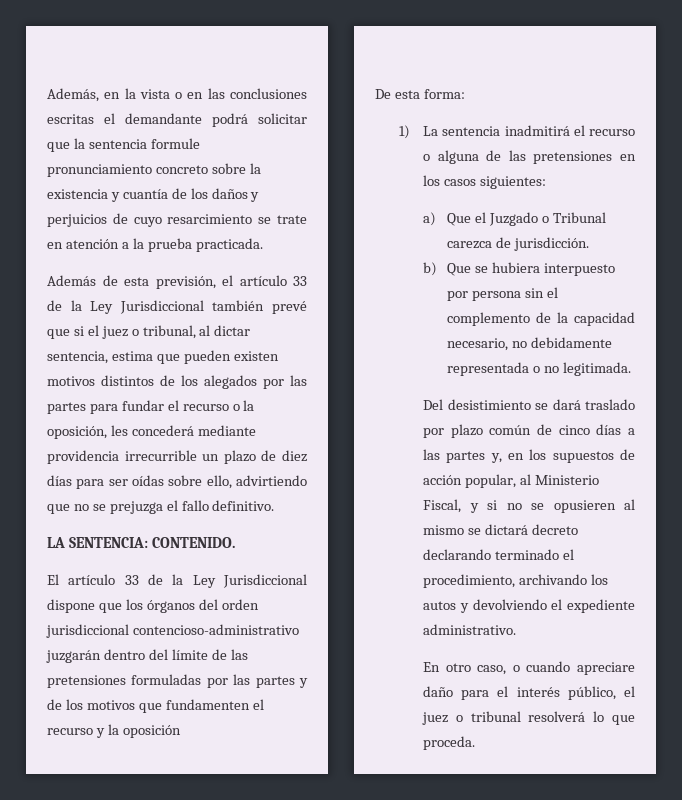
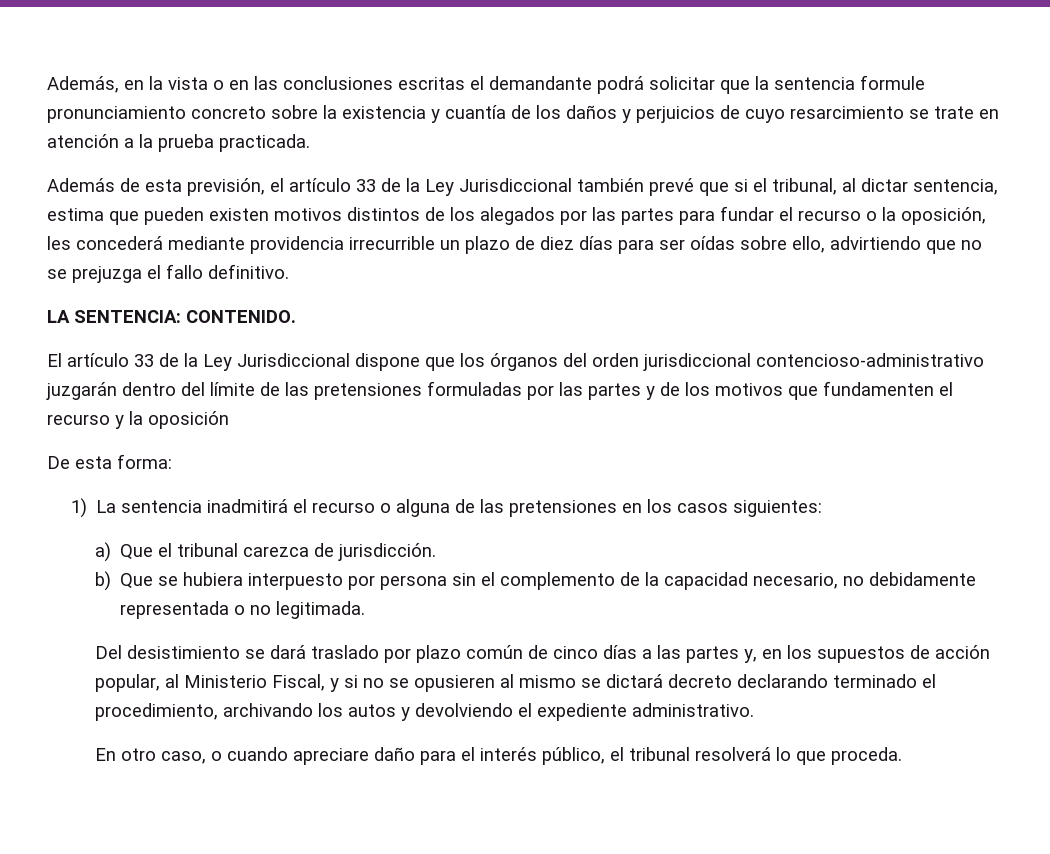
- Además de esta previsión, el artículo 33 de la Ley Jurisdiccional también prevé que si el juez o tribunal, al dictar sentencia, estima que pueden existen motivos distintos de los alegados por las partes para fundar el recurso o la oposición, les concederá mediante providencia irrecurrible un plazo de diez días para ser oídas sobre ello, advirtiendo que no se prejuzga el fallo definitivo.
+ Además de esta previsión, el artículo 33 de la Ley Jurisdiccional también prevé que si el tribunal, al dictar sentencia, estima que pueden existen motivos distintos de los alegados por las partes para fundar el recurso o la oposición, les concederá mediante providencia irrecurrible un plazo de diez días para ser oídas sobre ello, advirtiendo que no se prejuzga el fallo definitivo.
- a) Que el Juzgado o Tribunal carezca de jurisdicción.
+ a) Que el tribunal carezca de jurisdicción.
- En otro caso, o cuando apreciare daño para el interés público, el juez o tribunal resolverá lo que proceda.
+ En otro caso, o cuando apreciare daño para el interés público, el tribunal resolverá lo que proceda.

